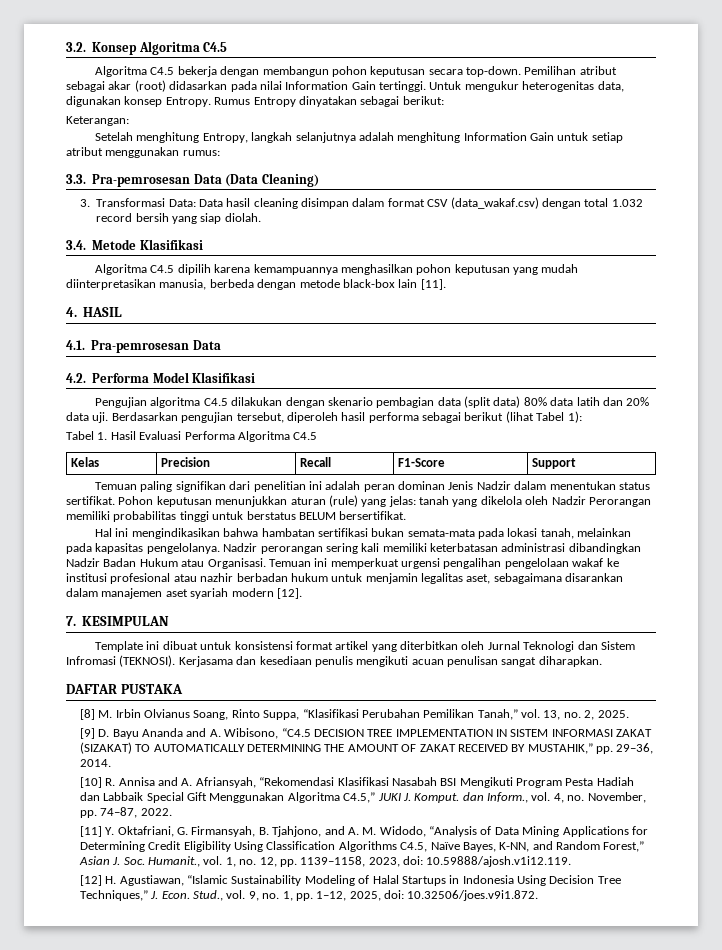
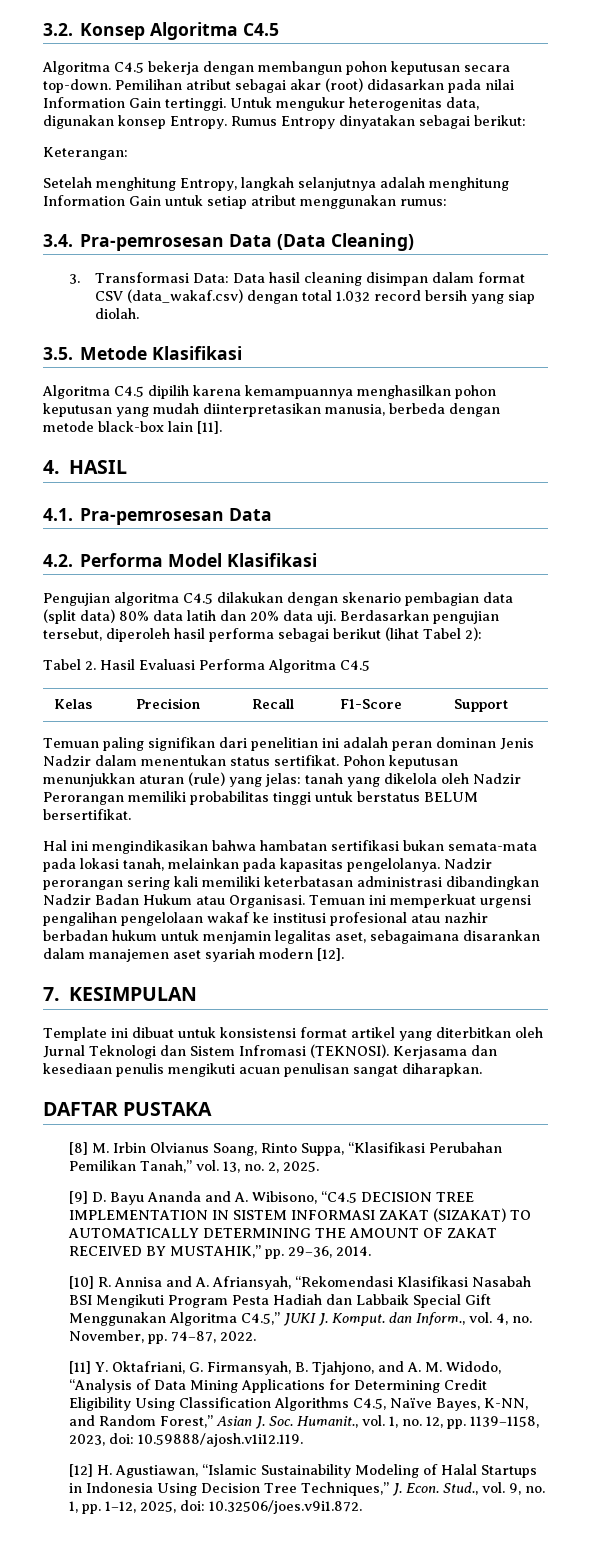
- 3.3. Pra-pemrosesan Data (Data Cleaning)
+ 3.4. Pra-pemrosesan Data (Data Cleaning)
- 3.4. Metode Klasifikasi
+ 3.5. Metode Klasifikasi
- Berdasarkan pengujian tersebut, diperoleh hasil performa sebagai berikut (lihat Tabel 1):
- Tabel 1. Hasil Evaluasi Performa Algoritma C4.5
+ Berdasarkan pengujian tersebut, diperoleh hasil performa sebagai berikut (lihat Tabel 2):
+ Tabel 2. Hasil Evaluasi Performa Algoritma C4.5

